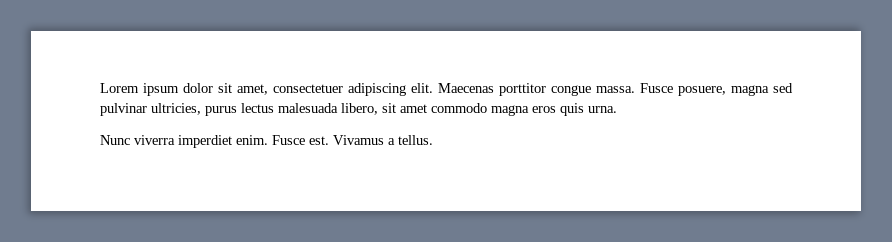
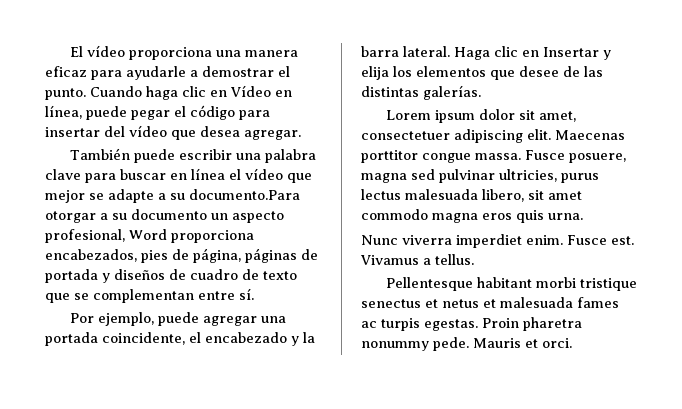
+ El vídeo proporciona una manera eficaz para ayudarle a demostrar el punto. Cuando haga clic en Vídeo en línea, puede pegar el código para insertar del vídeo que desea agregar.
+ También puede escribir una palabra clave para buscar en línea el vídeo que mejor se adapte a su documento.Para otorgar a su documento un aspecto profesional, Word proporciona encabezados, pies de página, páginas de portada y diseños de cuadro de texto que se complementan entre sí.
+ Por ejemplo, puede agregar una portada coincidente, el encabezado y la barra lateral. Haga clic en Insertar y elija los elementos que desee de las distintas galerías.
+ Pellentesque habitant morbi tristique senectus et netus et malesuada fames ac turpis egestas. Proin pharetra nonummy pede. Mauris et orci.

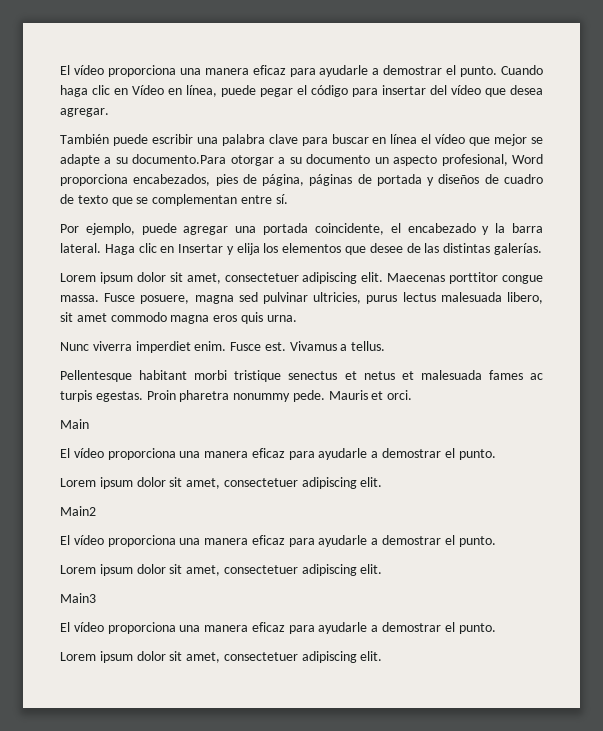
+ Main
+ El vídeo proporciona una manera eficaz para ayudarle a demostrar el punto.
+ Lorem ipsum dolor sit amet, consectetuer adipiscing elit.
+ Main2
+ El vídeo proporciona una manera eficaz para ayudarle a demostrar el punto.
+ Lorem ipsum dolor sit amet, consectetuer adipiscing elit.
+ Main3
+ El vídeo proporciona una manera eficaz para ayudarle a demostrar el punto.
+ Lorem ipsum dolor sit amet, consectetuer adipiscing elit.

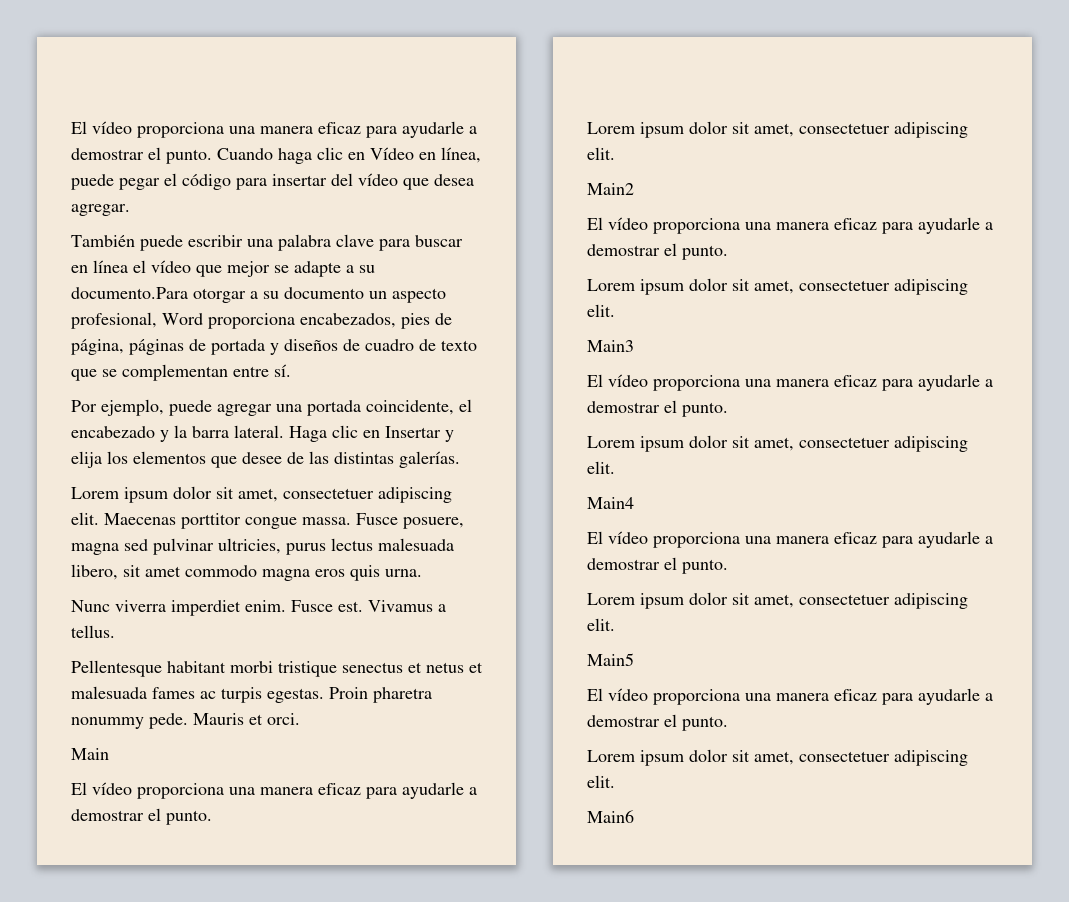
+ Main4
+ El vídeo proporciona una manera eficaz para ayudarle a demostrar el punto.
+ Lorem ipsum dolor sit amet, consectetuer adipiscing elit.
+ Main5
+ El vídeo proporciona una manera eficaz para ayudarle a demostrar el punto.
+ Lorem ipsum dolor sit amet, consectetuer adipiscing elit.
+ Main6

